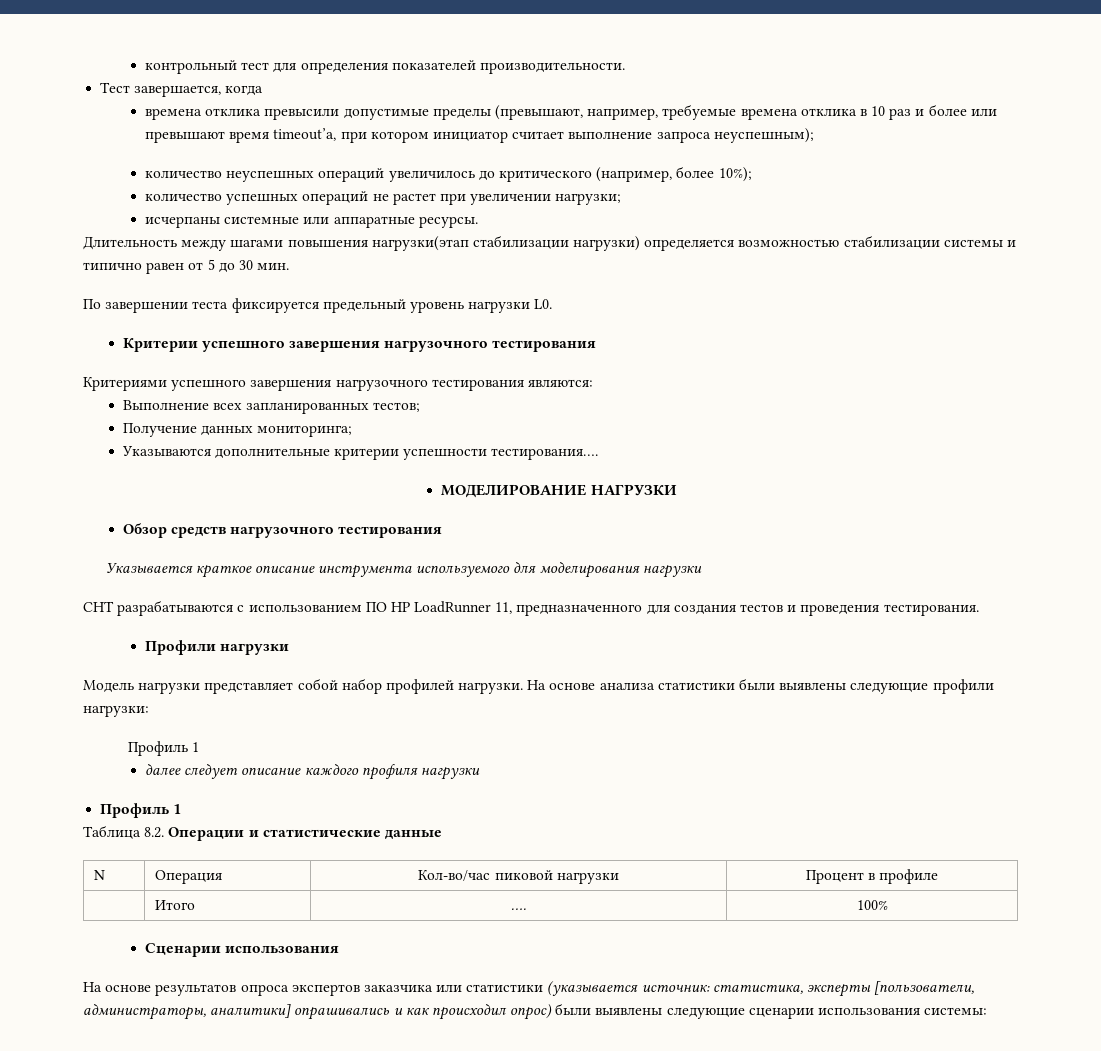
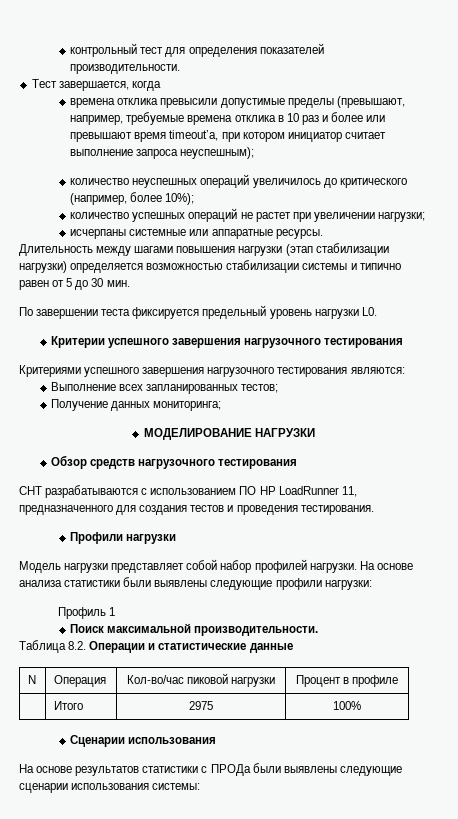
- Длительность между шагами повышения нагрузки(этап стабилизации нагрузки) определяется возможностью стабилизации системы и типично равен от 5 до 30 мин.
+ Длительность между шагами повышения нагрузки (этап стабилизации нагрузки) определяется возможностью стабилизации системы и типично равен от 5 до 30 мин.
- Указываются дополнительные критерии успешности тестирования….
- Указывается краткое описание инструмента используемого для моделирования нагрузки
- далее следует описание каждого профиля нагрузки
- Профиль 1
+ Поиск максимальной производительности.
- | Итого | …. | 100%
+ | Итого | 2975 | 100%
- На основе результатов опроса экспертов заказчика или статистики (указывается источник: статистика, эксперты [пользователи, администраторы, аналитики] опрашивались и как происходил опрос) были выявлены следующие сценарии использования системы:
+ На основе результатов статистики с ПРОДа были выявлены следующие сценарии использования системы:

